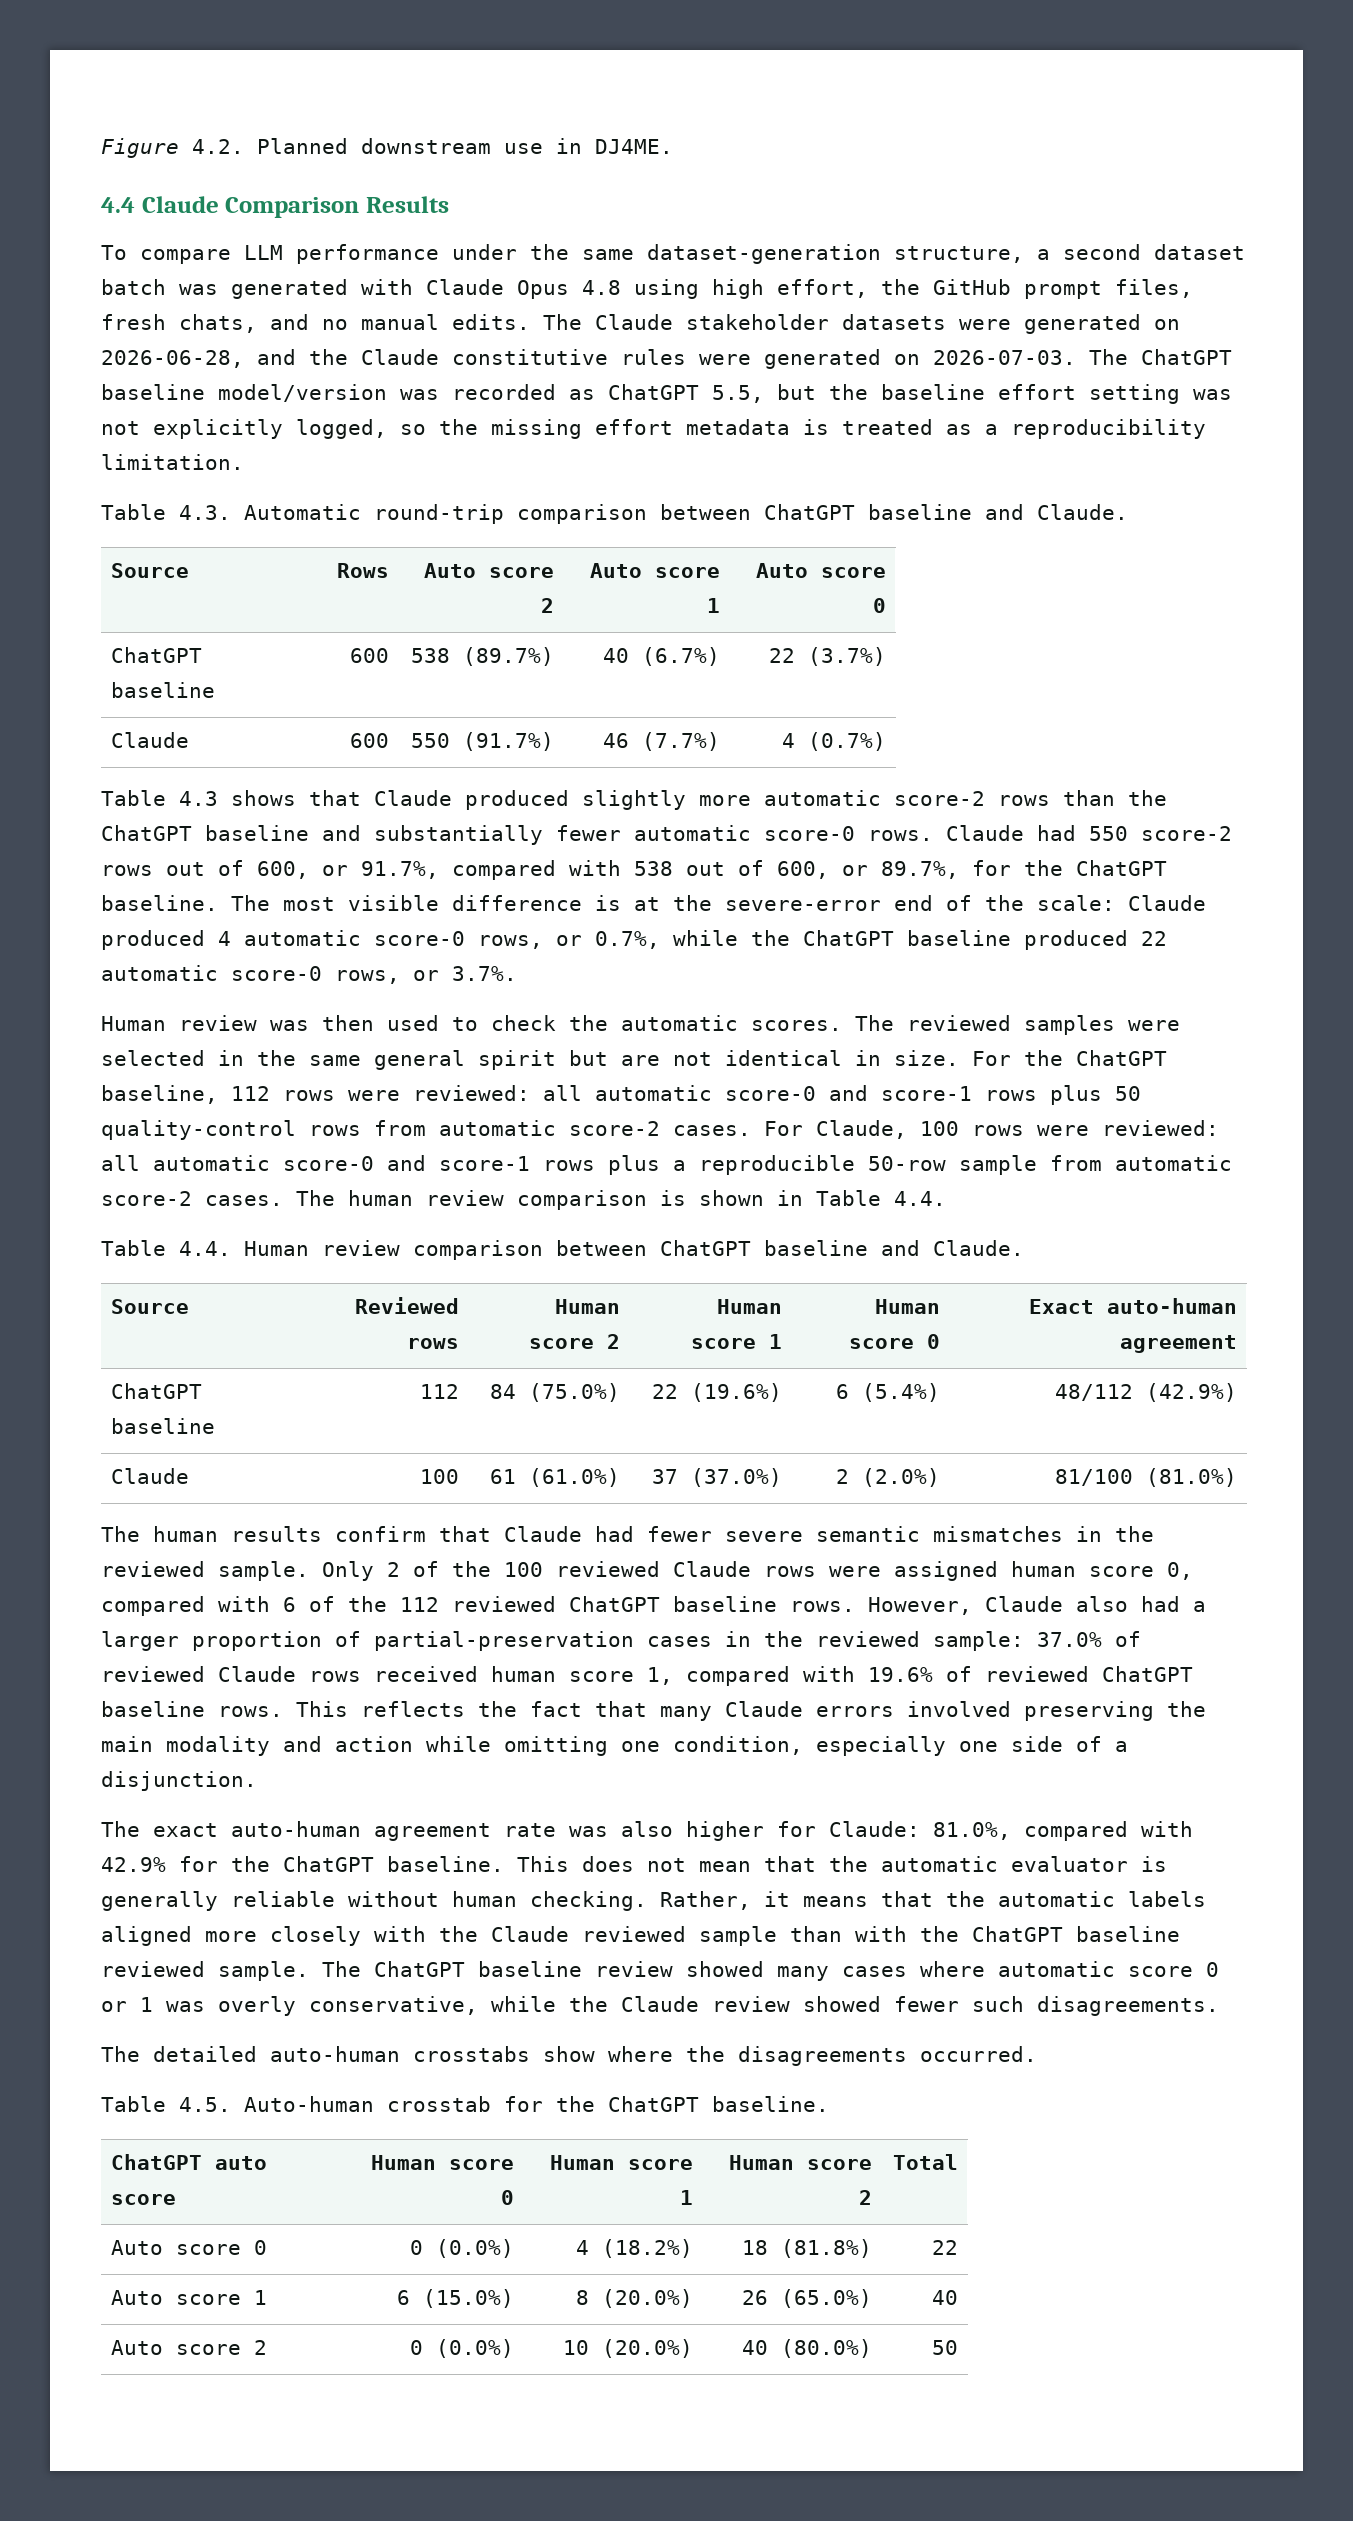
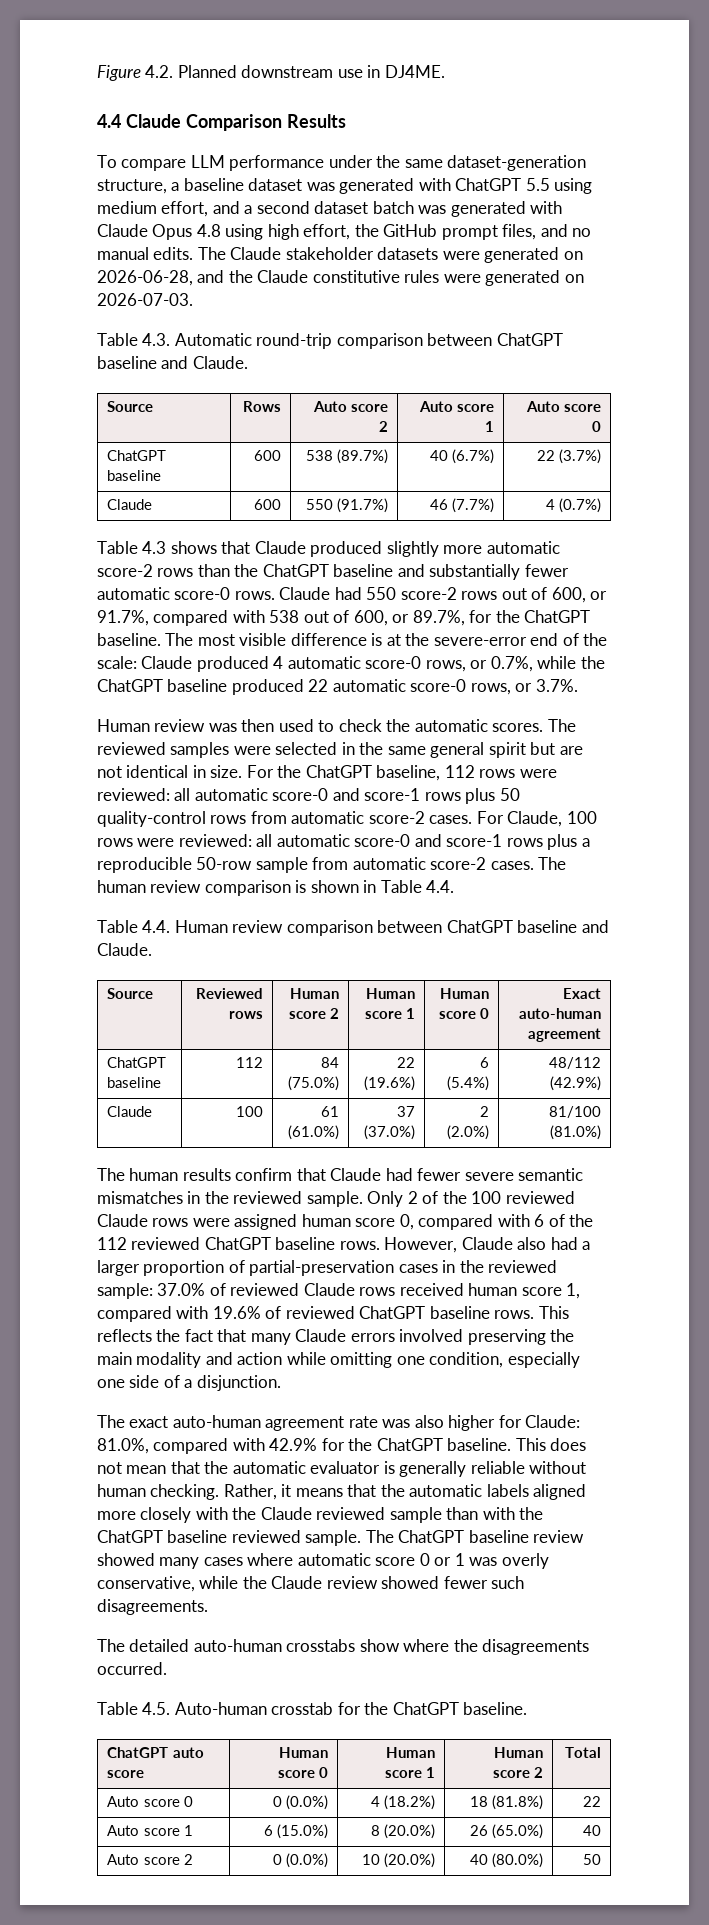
- To compare LLM performance under the same dataset-generation structure, a second dataset batch was generated with Claude Opus 4.8 using high effort, the GitHub prompt files, fresh chats, and no manual edits.
+ To compare LLM performance under the same dataset-generation structure, a baseline dataset was generated with ChatGPT 5.5 using medium effort, and a second dataset batch was generated with Claude Opus 4.8 using high effort, the GitHub prompt files, and no manual edits.
- The ChatGPT baseline model/version was recorded as ChatGPT 5.5, but the baseline effort setting was not explicitly logged, so the missing effort metadata is treated as a reproducibility limitation.

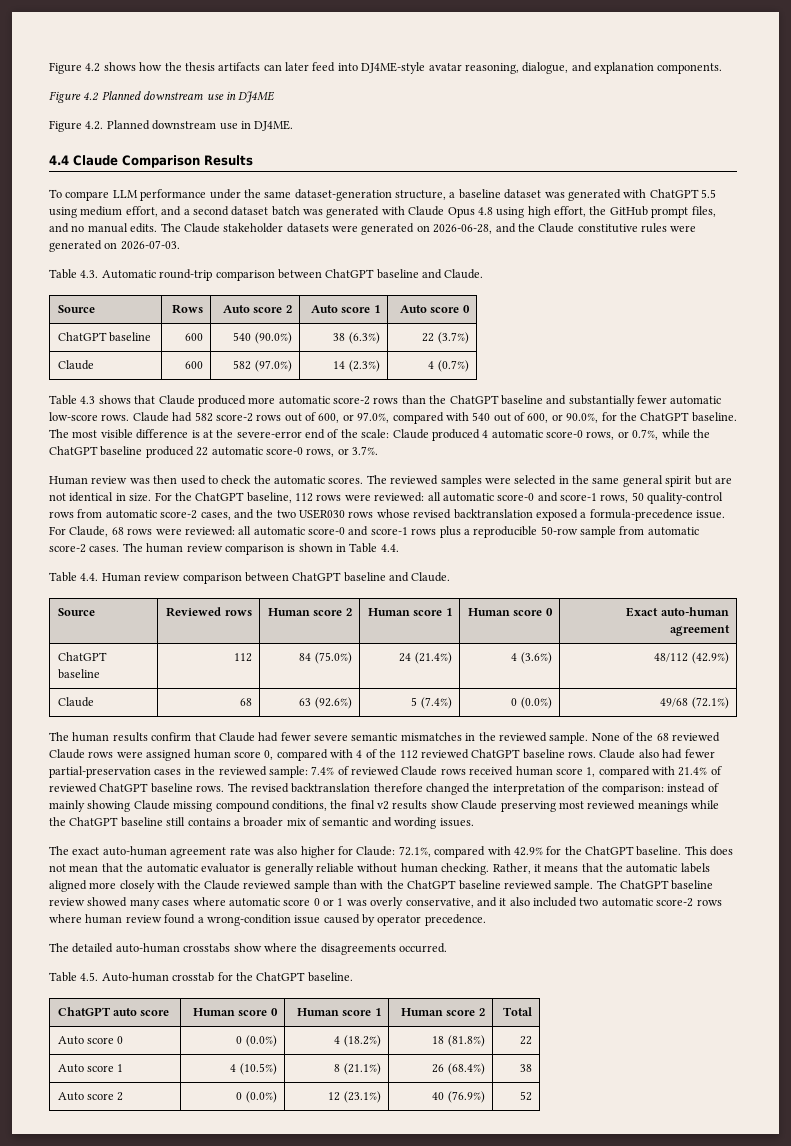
+ Figure 4.2 shows how the thesis artifacts can later feed into DJ4ME-style avatar reasoning, dialogue, and explanation components.
+ Figure 4.2 Planned downstream use in DJ4ME
- ChatGPT baseline | 600 | 538 (89.7%) | 40 (6.7%) | 22 (3.7%)
+ ChatGPT baseline | 600 | 540 (90.0%) | 38 (6.3%) | 22 (3.7%)
- Claude | 600 | 550 (91.7%) | 46 (7.7%) | 4 (0.7%)
+ Claude | 600 | 582 (97.0%) | 14 (2.3%) | 4 (0.7%)
- Table 4.3 shows that Claude produced slightly more automatic score-2 rows than the ChatGPT baseline and substantially fewer automatic score-0 rows.
+ Table 4.3 shows that Claude produced more automatic score-2 rows than the ChatGPT baseline and substantially fewer automatic low-score rows.
- Claude had 550 score-2 rows out of 600, or 91.7%, compared with 538 out of 600, or 89.7%, for the ChatGPT baseline.
+ Claude had 582 score-2 rows out of 600, or 97.0%, compared with 540 out of 600, or 90.0%, for the ChatGPT baseline.
- For the ChatGPT baseline, 112 rows were reviewed: all automatic score-0 and score-1 rows plus 50 quality-control rows from automatic score-2 cases.
+ For the ChatGPT baseline, 112 rows were reviewed: all automatic score-0 and score-1 rows, 50 quality-control rows from automatic score-2 cases, and the two USER030 rows whose revised backtranslation exposed a formula-precedence issue.
- For Claude, 100 rows were reviewed: all automatic score-0 and score-1 rows plus a reproducible 50-row sample from automatic score-2 cases.
+ For Claude, 68 rows were reviewed: all automatic score-0 and score-1 rows plus a reproducible 50-row sample from automatic score-2 cases.
- ChatGPT baseline | 112 | 84 (75.0%) | 22 (19.6%) | 6 (5.4%) | 48/112 (42.9%)
+ ChatGPT baseline | 112 | 84 (75.0%) | 24 (21.4%) | 4 (3.6%) | 48/112 (42.9%)
- Claude | 100 | 61 (61.0%) | 37 (37.0%) | 2 (2.0%) | 81/100 (81.0%)
+ Claude | 68 | 63 (92.6%) | 5 (7.4%) | 0 (0.0%) | 49/68 (72.1%)
- The human results confirm that Claude had fewer severe semantic mismatches in the reviewed sample. Only 2 of the 100 reviewed Claude rows were assigned human score 0, compared with 6 of the 112 reviewed ChatGPT baseline rows.
+ The human results confirm that Claude had fewer severe semantic mismatches in the reviewed sample. None of the 68 reviewed Claude rows were assigned human score 0, compared with 4 of the 112 reviewed ChatGPT baseline rows.
- However, Claude also had a larger proportion of partial-preservation cases in the reviewed sample: 37.0% of reviewed Claude rows received human score 1, compared with 19.6% of reviewed ChatGPT baseline rows.
+ Claude also had fewer partial-preservation cases in the reviewed sample: 7.4% of reviewed Claude rows received human score 1, compared with 21.4% of reviewed ChatGPT baseline rows.
- This reflects the fact that many Claude errors involved preserving the main modality and action while omitting one condition, especially one side of a disjunction.
+ The revised backtranslation therefore changed the interpretation of the comparison: instead of mainly showing Claude missing compound conditions, the final v2 results show Claude preserving most reviewed meanings while the ChatGPT baseline still contains a broader mix of semantic and wording issues.
- The exact auto-human agreement rate was also higher for Claude: 81.0%, compared with 42.9% for the ChatGPT baseline.
+ The exact auto-human agreement rate was also higher for Claude: 72.1%, compared with 42.9% for the ChatGPT baseline.
- The ChatGPT baseline review showed many cases where automatic score 0 or 1 was overly conservative, while the Claude review showed fewer such disagreements.
+ The ChatGPT baseline review showed many cases where automatic score 0 or 1 was overly conservative, and it also included two automatic score-2 rows where human review found a wrong-condition issue caused by operator precedence.
- Auto score 1 | 6 (15.0%) | 8 (20.0%) | 26 (65.0%) | 40
+ Auto score 1 | 4 (10.5%) | 8 (21.1%) | 26 (68.4%) | 38
- Auto score 2 | 0 (0.0%) | 10 (20.0%) | 40 (80.0%) | 50
+ Auto score 2 | 0 (0.0%) | 12 (23.1%) | 40 (76.9%) | 52

